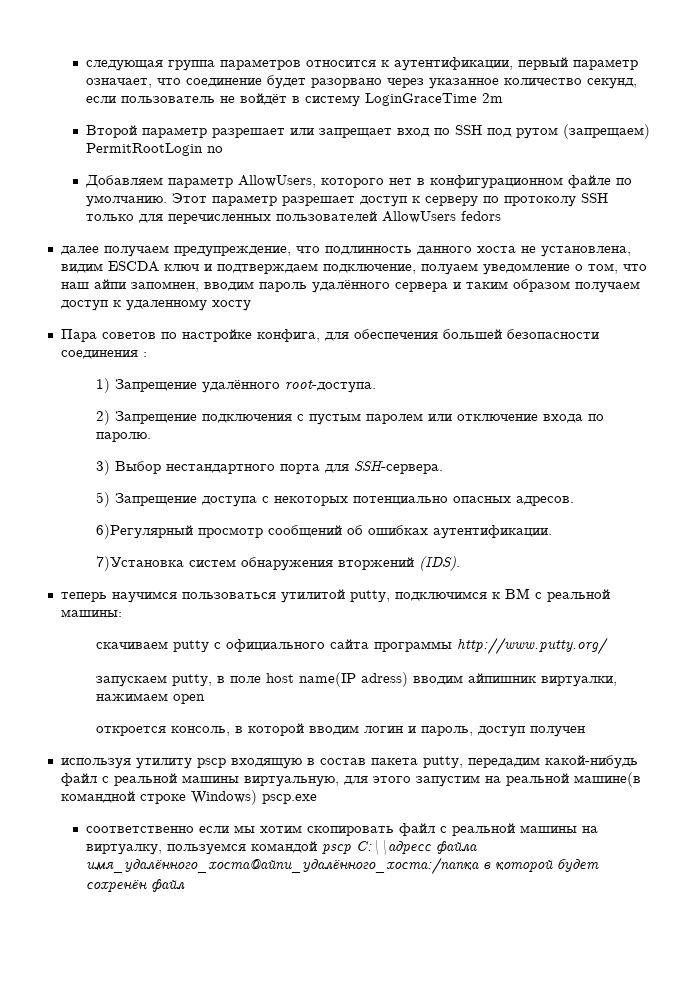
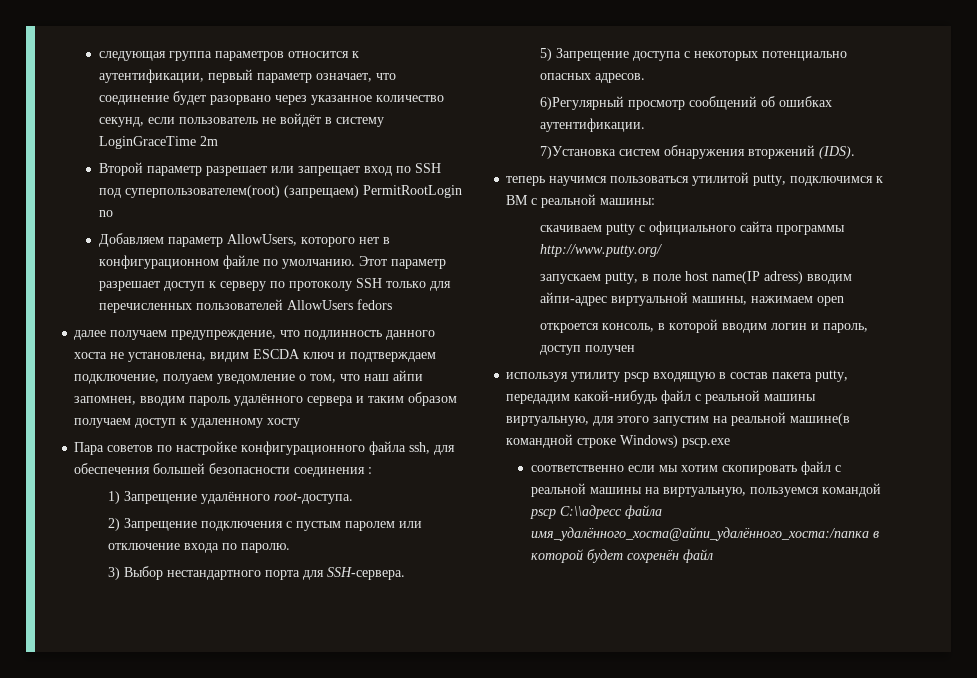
- Второй параметр разрешает или запрещает вход по SSH под рутом (запрещаем) PermitRootLogin no
+ Второй параметр разрешает или запрещает вход по SSH под суперпользователем(root) (запрещаем) PermitRootLogin no
- Пара советов по настройке конфига, для обеспечения большей безопасности соединения :
+ Пара советов по настройке конфигурационного файла ssh, для обеспечения большей безопасности соединения :
- запускаем putty, в поле host name(IP adress) вводим айпишник виртуалки, нажимаем open
+ запускаем putty, в поле host name(IP adress) вводим айпи-адрес виртуальной машины, нажимаем open
- соответственно если мы хотим скопировать файл с реальной машины на виртуалку, пользуемся командой pscp С:\\адресс файла имя_удалённого_хоста@айпи_удалённого_хоста:/папка в которой будет сохренён файл
+ соответственно если мы хотим скопировать файл с реальной машины на виртуальную, пользуемся командой pscp С:\\адресс файла имя_удалённого_хоста@айпи_удалённого_хоста:/папка в которой будет сохренён файл

